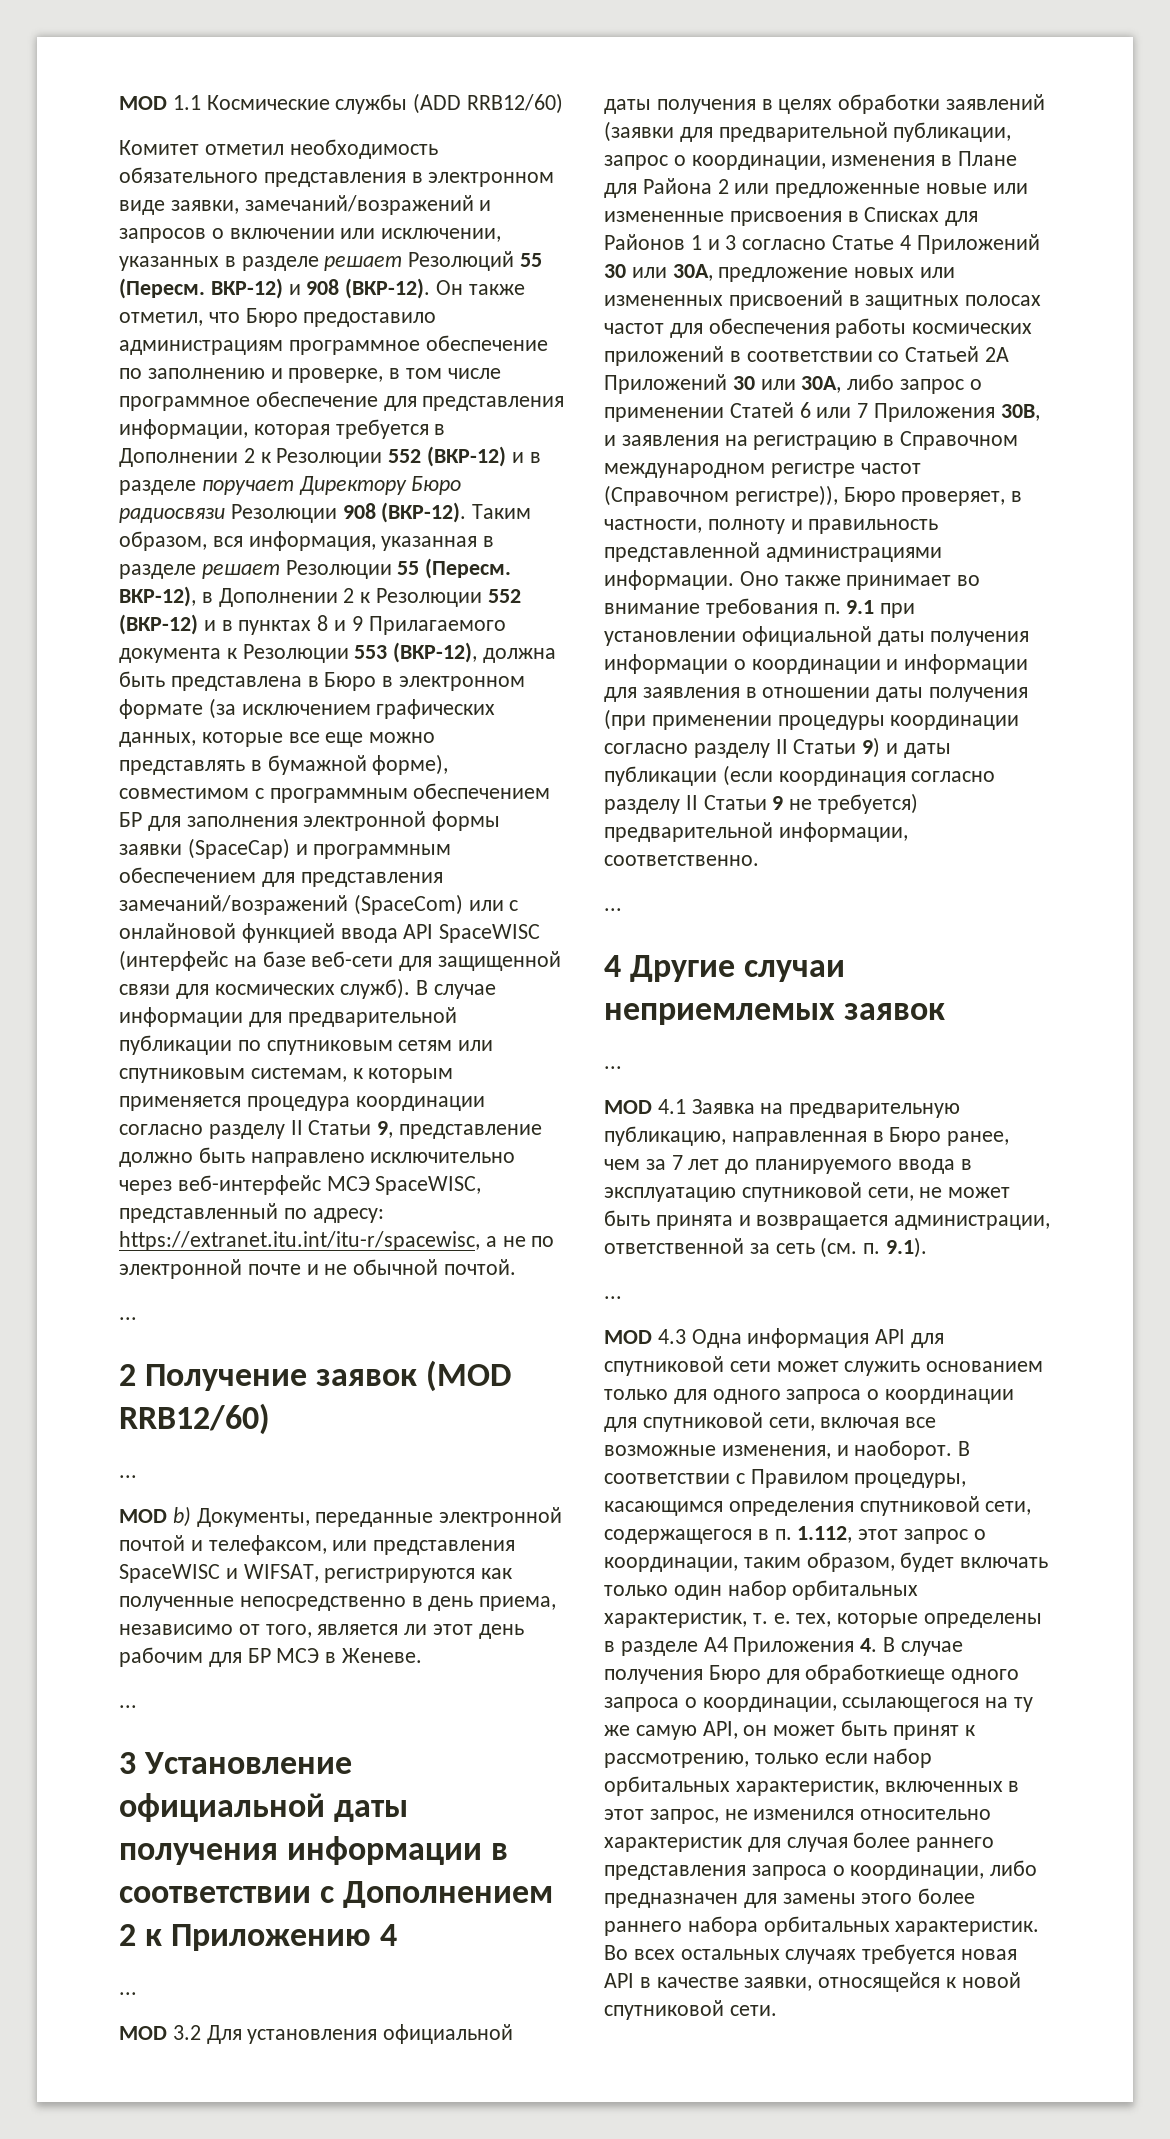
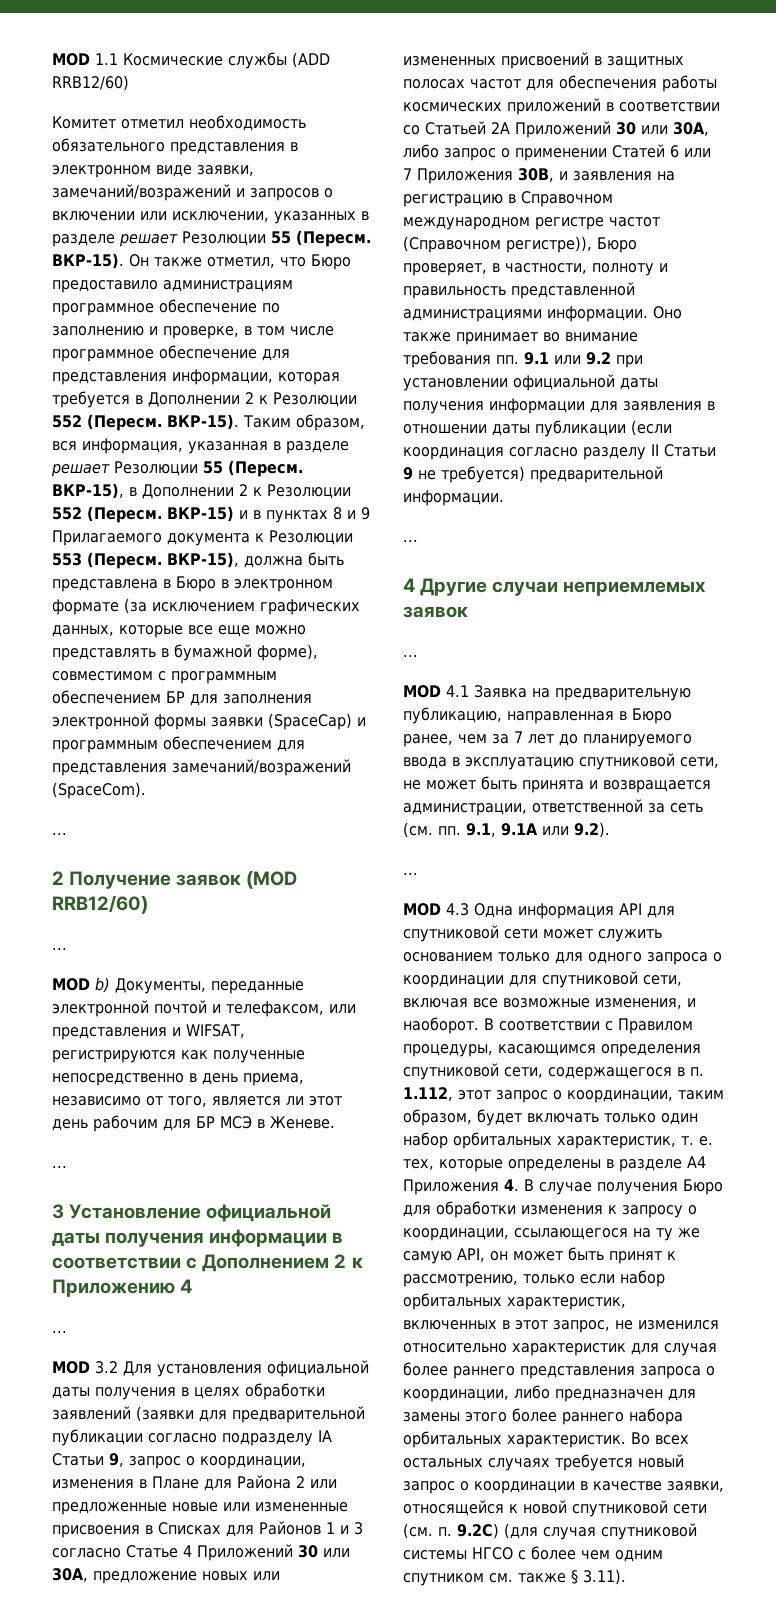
- Комитет отметил необходимость обязательного представления в электронном виде заявки, замечаний/возражений и запросов о включении или исключении, указанных в разделе решает Резолюций 55 (Пересм. ВКР-12) и 908 (ВКР-12).
+ Комитет отметил необходимость обязательного представления в электронном виде заявки, замечаний/возражений и запросов о включении или исключении, указанных в разделе решает Резолюции 55 (Пересм. ВКР-15).
- Он также отметил, что Бюро предоставило администрациям программное обеспечение по заполнению и проверке, в том числе программное обеспечение для представления информации, которая требуется в Дополнении 2 к Резолюции 552 (ВКР-12) и в разделе поручает Директору Бюро радиосвязи Резолюции 908 (ВКР-12).
+ Он также отметил, что Бюро предоставило администрациям программное обеспечение по заполнению и проверке, в том числе программное обеспечение для представления информации, которая требуется в Дополнении 2 к Резолюции 552 (Пересм. ВКР-15).
- ВКР-12), в Дополнении 2 к Резолюции 552 (ВКР-12) и в пунктах 8 и 9 Прилагаемого документа к Резолюции 553 (ВКР-12), должна быть представлена в Бюро в электронном формате (за исключением графических данных, которые все еще можно представлять в бумажной форме), совместимом с программным обеспечением БР для заполнения электронной формы заявки (SpaceCap) и программным обеспечением для представления замечаний/возражений (SpaceCom) или с онлайновой функцией ввода API SpaceWISC (интерфейс на базе веб-сети для защищенной связи для космических служб). В случае информации для предварительной публикации по спутниковым сетям или спутниковым системам, к которым применяется процедура координации согласно разделу II Статьи 9, представление должно быть направлено исключительно через веб-интерфейс МСЭ SpaceWISC, представленный по адресу: https://extranet.itu.int/itu-r/spacewisc, а не по электронной почте и не обычной почтой.
+ ВКР-15), в Дополнении 2 к Резолюции 552 (Пересм. ВКР-15) и в пунктах 8 и 9 Прилагаемого документа к Резолюции 553 (Пересм. ВКР-15), должна быть представлена в Бюро в электронном формате (за исключением графических данных, которые все еще можно представлять в бумажной форме), совместимом с программным обеспечением БР для заполнения электронной формы заявки (SpaceCap) и программным обеспечением для представления замечаний/возражений (SpaceCom).
- MOD b) Документы, переданные электронной почтой и телефаксом, или представления SpaceWISC и WIFSAT, регистрируются как полученные непосредственно в день приема, независимо от того, является ли этот день рабочим для БР МСЭ в Женеве.
+ MOD b) Документы, переданные электронной почтой и телефаксом, или представления и WIFSAT, регистрируются как полученные непосредственно в день приема, независимо от того, является ли этот день рабочим для БР МСЭ в Женеве.
- MOD 3.2 Для установления официальной даты получения в целях обработки заявлений (заявки для предварительной публикации, запрос о координации, изменения в Плане для Района 2 или предложенные новые или измененные присвоения в Списках для Районов 1 и 3 согласно Статье 4 Приложений 30 или 30A, предложение новых или измененных присвоений в защитных полосах частот для обеспечения работы космических приложений в соответствии со Статьей 2A Приложений 30 или 30A, либо запрос о применении Статей 6 или 7 Приложения 30B, и заявления на регистрацию в Справочном международном регистре частот (Справочном регистре)), Бюро проверяет, в частности, полноту и правильность представленной администрациями информации.
+ MOD 3.2 Для установления официальной даты получения в целях обработки заявлений (заявки для предварительной публикации согласно подразделу IA Статьи 9, запрос о координации, изменения в Плане для Района 2 или предложенные новые или измененные присвоения в Списках для Районов 1 и 3 согласно Статье 4 Приложений 30 или 30A, предложение новых или измененных присвоений в защитных полосах частот для обеспечения работы космических приложений в соответствии со Статьей 2A Приложений 30 или 30A, либо запрос о применении Статей 6 или 7 Приложения 30B, и заявления на регистрацию в Справочном международном регистре частот (Справочном регистре)), Бюро проверяет, в частности, полноту и правильность представленной администрациями информации.
- Оно также принимает во внимание требования п. 9.1 при установлении официальной даты получения информации о координации и информации для заявления в отношении даты получения (при применении процедуры координации согласно разделу II Статьи 9) и даты публикации (если координация согласно разделу II Статьи 9 не требуется) предварительной информации, соответственно.
+ Оно также принимает во внимание требования пп. 9.1 или 9.2 при установлении официальной даты получения информации для заявления в отношении даты публикации (если координация согласно разделу II Статьи 9 не требуется) предварительной информации.
- MOD 4.1 Заявка на предварительную публикацию, направленная в Бюро ранее, чем за 7 лет до планируемого ввода в эксплуатацию спутниковой сети, не может быть принята и возвращается администрации, ответственной за сеть (см. п. 9.1).
+ MOD 4.1 Заявка на предварительную публикацию, направленная в Бюро ранее, чем за 7 лет до планируемого ввода в эксплуатацию спутниковой сети, не может быть принята и возвращается администрации, ответственной за сеть (см. пп. 9.1, 9.1А или 9.2).
- В соответствии с Правилом процедуры, касающимся определения спутниковой сети, содержащегося в п. 1.112, этот запрос о координации, таким образом, будет включать только один набор орбитальных характеристик, т. е. тех, которые определены в разделе A4 Приложения 4. В случае получения Бюро для обработкиеще одного запроса о координации, ссылающегося на ту же самую API, он может быть принят к рассмотрению, только если набор орбитальных характеристик, включенных в этот запрос, не изменился относительно характеристик для случая более раннего представления запроса о координации, либо предназначен для замены этого более раннего набора орбитальных характеристик.
+ В соответствии с Правилом процедуры, касающимся определения спутниковой сети, содержащегося в п. 1.112, этот запрос о координации, таким образом, будет включать только один набор орбитальных характеристик, т. е. тех, которые определены в разделе A4 Приложения 4. В случае получения Бюро для обработки изменения к запросу о координации, ссылающегося на ту же самую API, он может быть принят к рассмотрению, только если набор орбитальных характеристик, включенных в этот запрос, не изменился относительно характеристик для случая более раннего представления запроса о координации, либо предназначен для замены этого более раннего набора орбитальных характеристик.
- Во всех остальных случаях требуется новая API в качестве заявки, относящейся к новой спутниковой сети.
+ Во всех остальных случаях требуется новый запрос о координации в качестве заявки, относящейся к новой спутниковой сети (см. п. 9.2С) (для случая спутниковой системы НГСО с более чем одним спутником см. также § 3.11).

